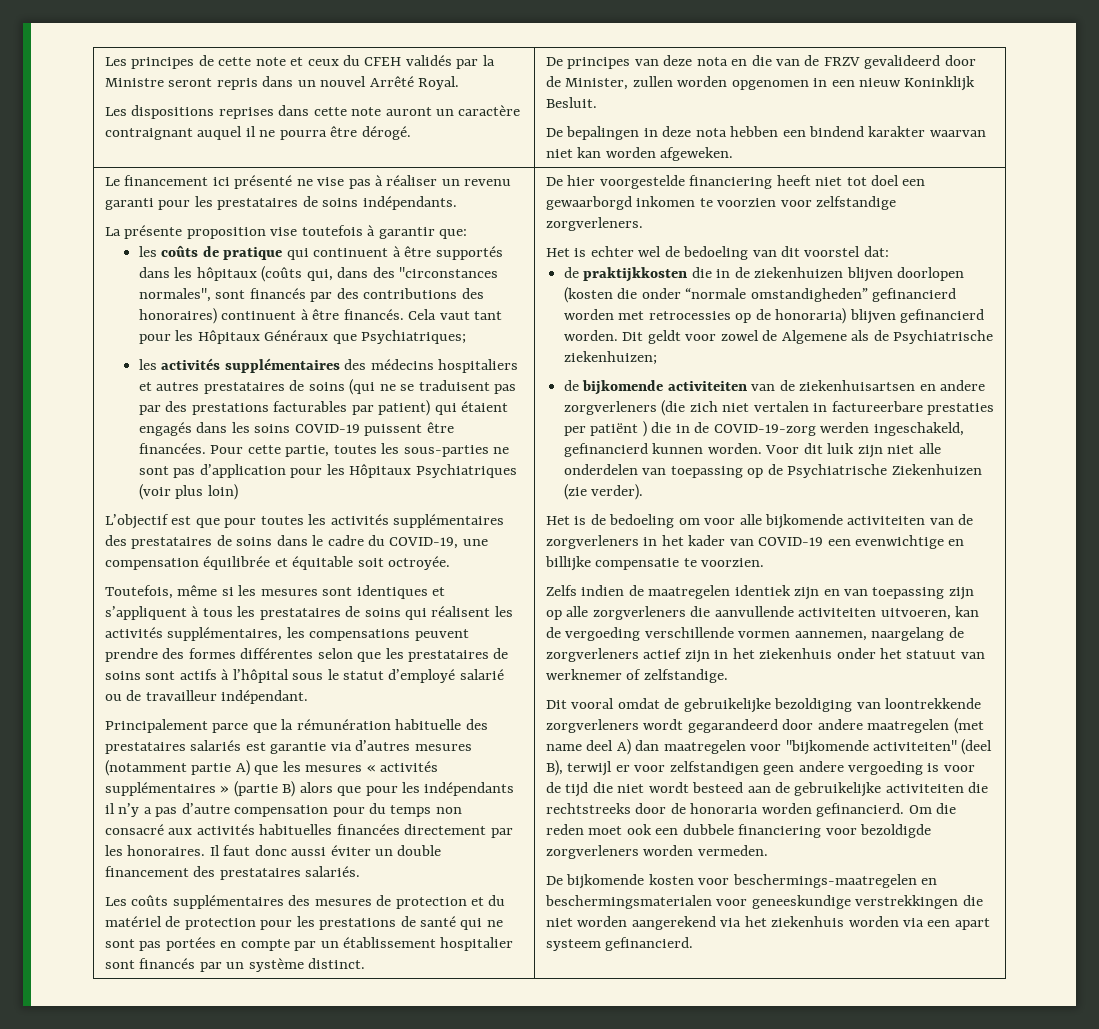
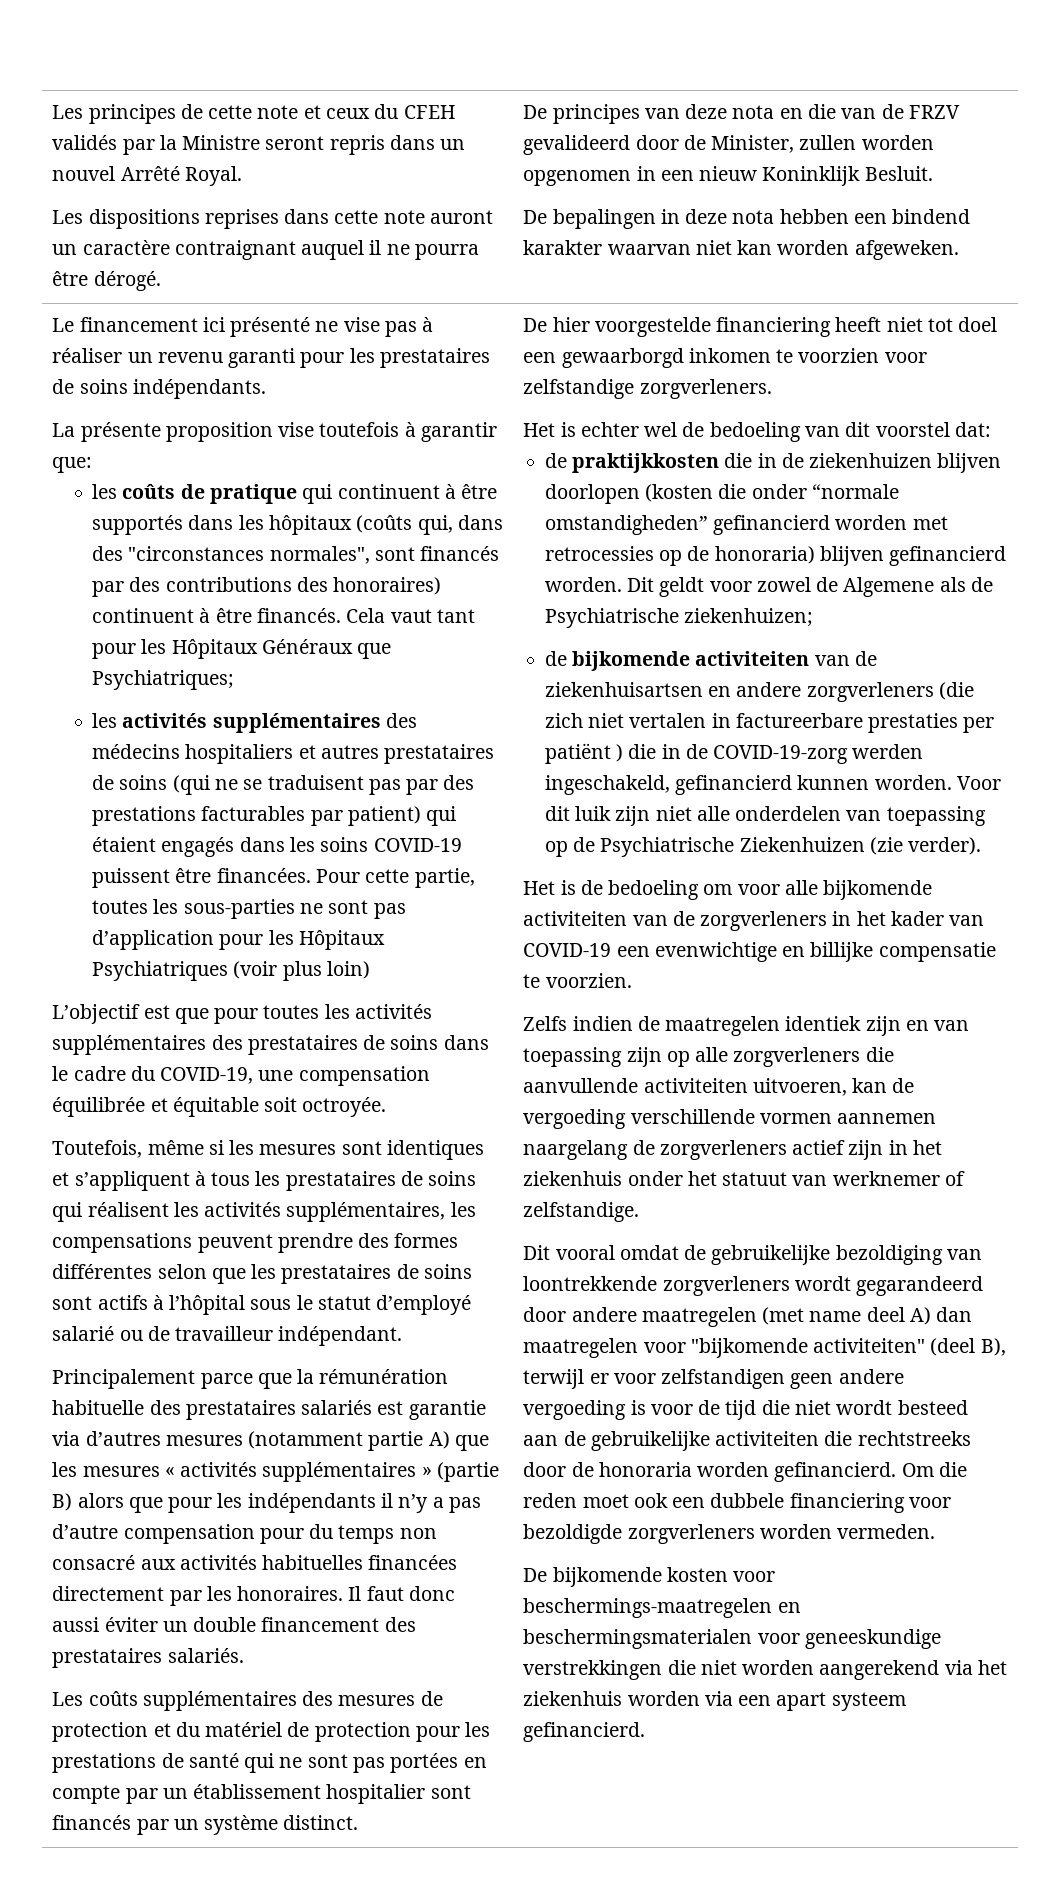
- Zelfs indien de maatregelen identiek zijn en van toepassing zijn op alle zorgverleners die aanvullende activiteiten uitvoeren, kan de vergoeding verschillende vormen aannemen, naargelang de zorgverleners actief zijn in het ziekenhuis onder het statuut van werknemer of zelfstandige.
+ Zelfs indien de maatregelen identiek zijn en van toepassing zijn op alle zorgverleners die aanvullende activiteiten uitvoeren, kan de vergoeding verschillende vormen aannemen naargelang de zorgverleners actief zijn in het ziekenhuis onder het statuut van werknemer of zelfstandige.

